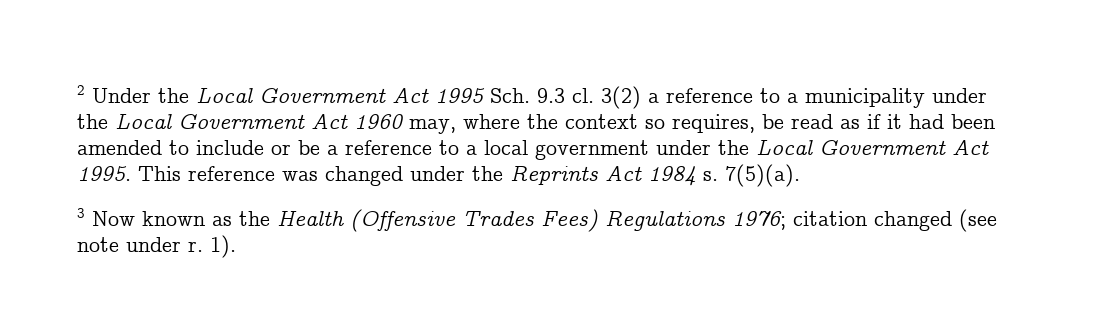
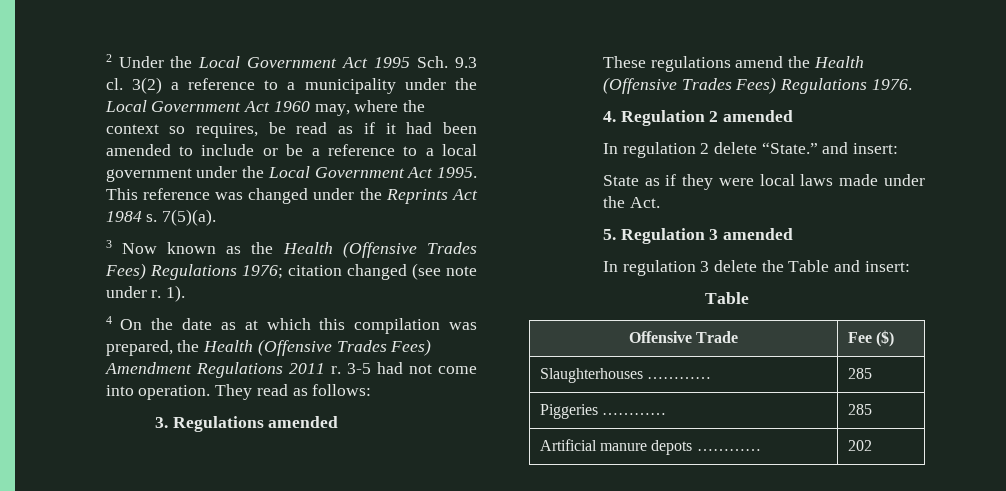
+ 4 On the date as at which this compilation was prepared, the Health (Offensive Trades Fees) Amendment Regulations 2011 r. 3-5 had not come into operation. They read as follows:
+ 3. Regulations amended
+ These regulations amend the Health (Offensive Trades Fees) Regulations 1976.
+ 4. Regulation 2 amended
+ In regulation 2 delete “State.” and insert:
+ State as if they were local laws made under the Act.
+ 5. Regulation 3 amended
+ In regulation 3 delete the Table and insert:
+ Table
+ Offensive Trade | Fee ($)
+ Slaughterhouses ………… | 285
+ Piggeries ………… | 285
+ Artificial manure depots ………… | 202

